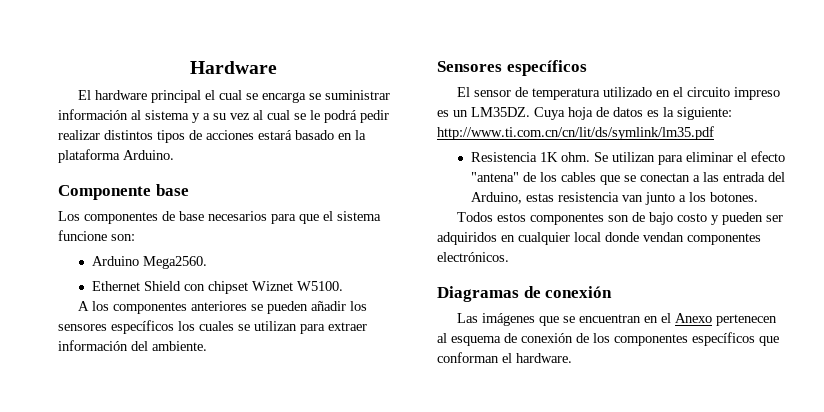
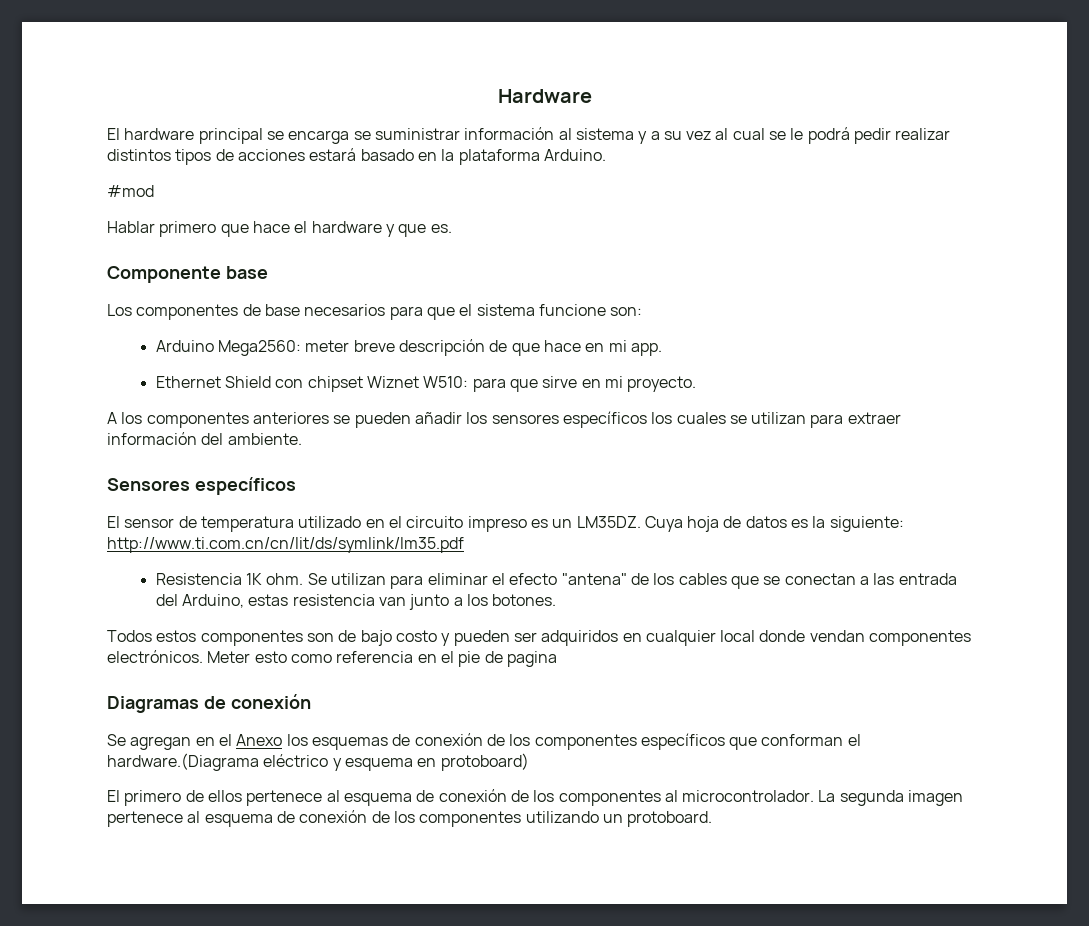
- El hardware principal el cual se encarga se suministrar información al sistema y a su vez al cual se le podrá pedir realizar distintos tipos de acciones estará basado en la plataforma Arduino.
+ El hardware principal se encarga se suministrar información al sistema y a su vez al cual se le podrá pedir realizar distintos tipos de acciones estará basado en la plataforma Arduino.
+ #mod
+ Hablar primero que hace el hardware y que es.
- Arduino Mega2560.
+ Arduino Mega2560: meter breve descripción de que hace en mi app.
- Ethernet Shield con chipset Wiznet W5100.
+ Ethernet Shield con chipset Wiznet W510: para que sirve en mi proyecto.
- Todos estos componentes son de bajo costo y pueden ser adquiridos en cualquier local donde vendan componentes electrónicos.
+ Todos estos componentes son de bajo costo y pueden ser adquiridos en cualquier local donde vendan componentes electrónicos. Meter esto como referencia en el pie de pagina
  Diagramas de conexión
- Las imágenes que se encuentran en el Anexo pertenecen al esquema de conexión de los componentes específicos que conforman el hardware.
+ Se agregan en el Anexo los esquemas de conexión de los componentes específicos que conforman el hardware.(Diagrama eléctrico y esquema en protoboard)
+ El primero de ellos pertenece al esquema de conexión de los componentes al microcontrolador. La segunda imagen pertenece al esquema de conexión de los componentes utilizando un protoboard.

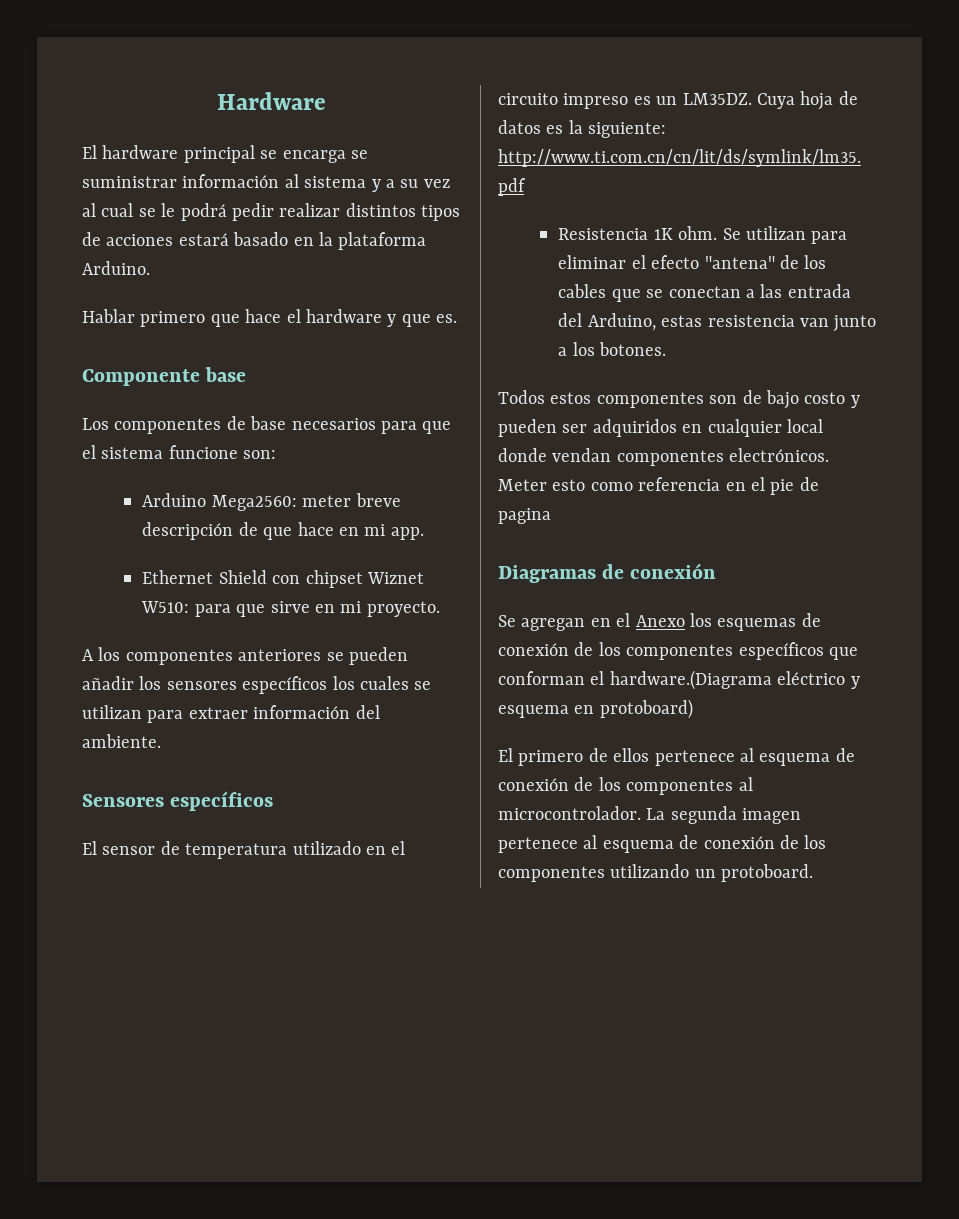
- #mod

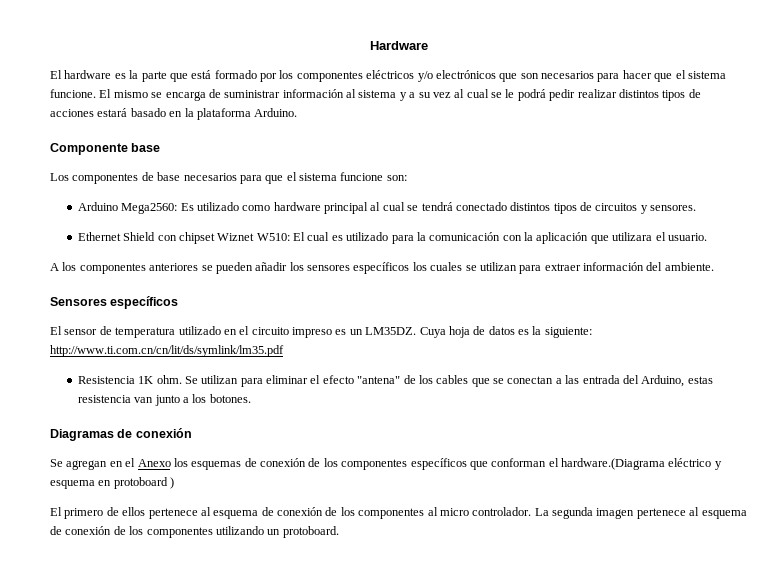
- El hardware principal se encarga se suministrar información al sistema y a su vez al cual se le podrá pedir realizar distintos tipos de acciones estará basado en la plataforma Arduino.
+ El hardware es la parte que está formado por los componentes eléctricos y/o electrónicos que son necesarios para hacer que el sistema funcione. El mismo se encarga de suministrar información al sistema y a su vez al cual se le podrá pedir realizar distintos tipos de acciones estará basado en la plataforma Arduino.
- Hablar primero que hace el hardware y que es.
- Arduino Mega2560: meter breve descripción de que hace en mi app.
+ Arduino Mega2560: Es utilizado como hardware principal al cual se tendrá conectado distintos tipos de circuitos y sensores.
- Ethernet Shield con chipset Wiznet W510: para que sirve en mi proyecto.
+ Ethernet Shield con chipset Wiznet W510: El cual es utilizado para la comunicación con la aplicación que utilizara el usuario.
- Todos estos componentes son de bajo costo y pueden ser adquiridos en cualquier local donde vendan componentes electrónicos. Meter esto como referencia en el pie de pagina
- Se agregan en el Anexo los esquemas de conexión de los componentes específicos que conforman el hardware.(Diagrama eléctrico y esquema en protoboard)
+ Se agregan en el Anexo los esquemas de conexión de los componentes específicos que conforman el hardware.(Diagrama eléctrico y esquema en protoboard )
- El primero de ellos pertenece al esquema de conexión de los componentes al microcontrolador.
+ El primero de ellos pertenece al esquema de conexión de los componentes al micro controlador.

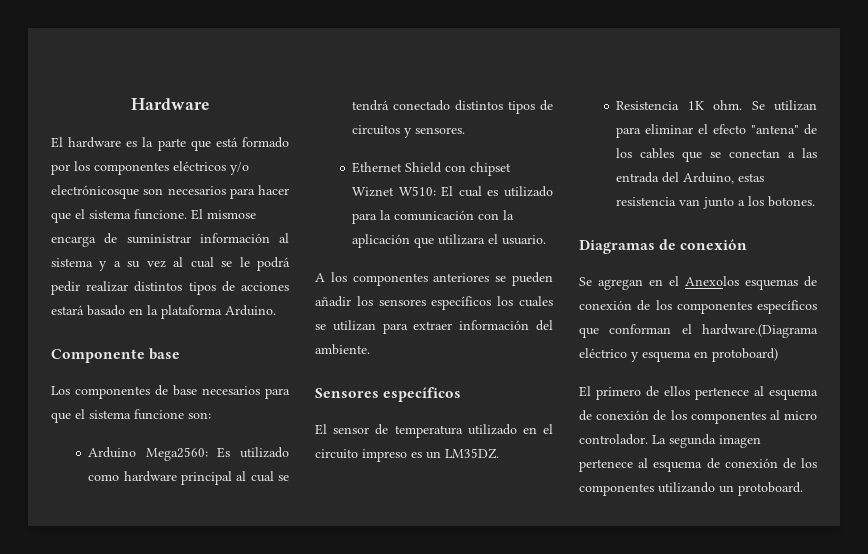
- El hardware es la parte que está formado por los componentes eléctricos y/o electrónicos que son necesarios para hacer que el sistema funcione.
+ El hardware es la parte que está formado por los componentes eléctricos y/o electrónicosque son necesarios para hacer que el sistema funcione.
- El mismo se encarga de suministrar información al sistema y a su vez al cual se le podrá pedir realizar distintos tipos de acciones estará basado en la plataforma Arduino.
+ El mismose encarga de suministrar información al sistema y a su vez al cual se le podrá pedir realizar distintos tipos de acciones estará basado en la plataforma Arduino.
- Cuya hoja de datos es la siguiente: http://www.ti.com.cn/cn/lit/ds/symlink/lm35.pdf
- Se agregan en el Anexo los esquemas de conexión de los componentes específicos que conforman el hardware.(Diagrama eléctrico y esquema en protoboard )
+ Se agregan en el Anexolos esquemas de conexión de los componentes específicos que conforman el hardware.(Diagrama eléctrico y esquema en protoboard)

